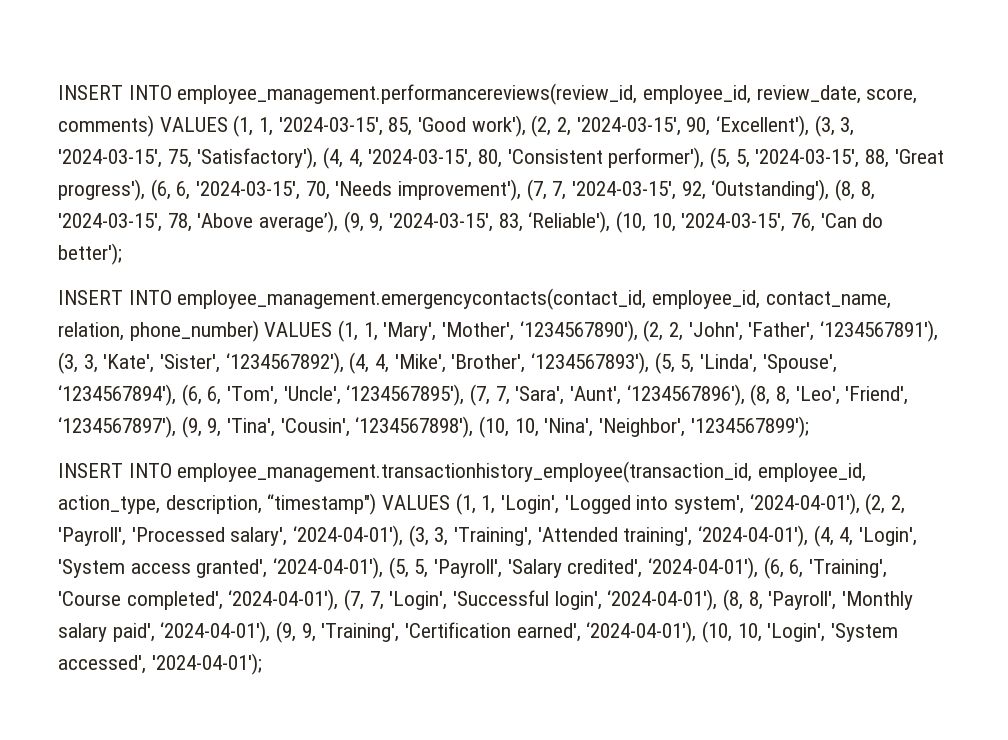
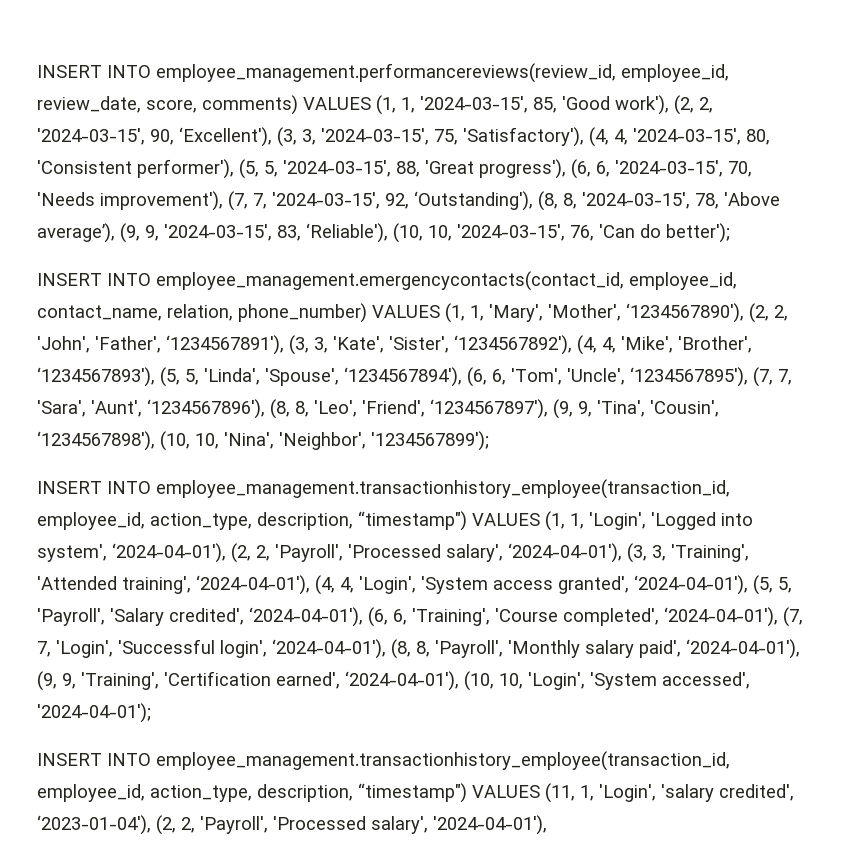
+ INSERT INTO employee_management.transactionhistory_employee(transaction_id, employee_id, action_type, description, “timestamp") VALUES (11, 1, 'Login', 'salary credited', ‘2023-01-04'), (2, 2, 'Payroll', 'Processed salary', '2024-04-01'),

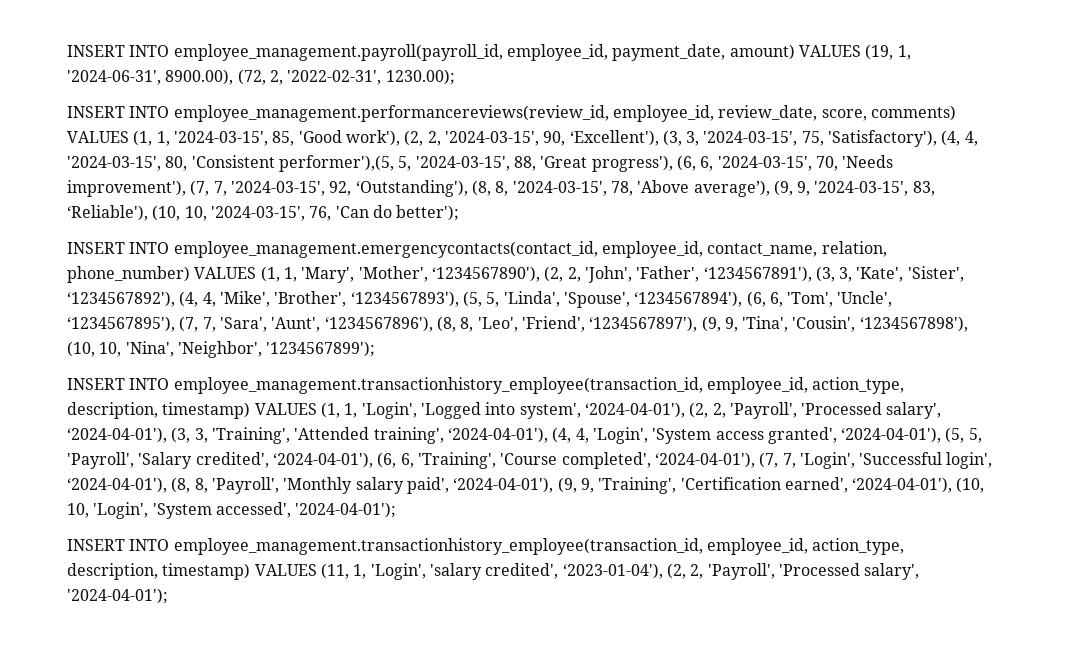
- INSERT INTO employee_management.performancereviews(review_id, employee_id, review_date, score, comments) VALUES (1, 1, '2024-03-15', 85, 'Good work'), (2, 2, '2024-03-15', 90, ‘Excellent'), (3, 3, '2024-03-15', 75, 'Satisfactory'), (4, 4, '2024-03-15', 80, 'Consistent performer'), (5, 5, '2024-03-15', 88, 'Great progress'), (6, 6, '2024-03-15', 70, 'Needs improvement'), (7, 7, '2024-03-15', 92, ‘Outstanding'), (8, 8, '2024-03-15', 78, 'Above average’), (9, 9, '2024-03-15', 83, ‘Reliable'), (10, 10, '2024-03-15', 76, 'Can do better');
+ INSERT INTO employee_management.payroll(payroll_id, employee_id, payment_date, amount) VALUES (19, 1, '2024-06-31', 8900.00), (72, 2, '2022-02-31', 1230.00);
+ INSERT INTO employee_management.performancereviews(review_id, employee_id, review_date, score, comments) VALUES (1, 1, '2024-03-15', 85, 'Good work'), (2, 2, '2024-03-15', 90, ‘Excellent'), (3, 3, '2024-03-15', 75, 'Satisfactory'), (4, 4, '2024-03-15', 80, 'Consistent performer'),(5, 5, '2024-03-15', 88, 'Great progress'), (6, 6, '2024-03-15', 70, 'Needs improvement'), (7, 7, '2024-03-15', 92, ‘Outstanding'), (8, 8, '2024-03-15', 78, 'Above average’), (9, 9, '2024-03-15', 83, ‘Reliable'), (10, 10, '2024-03-15', 76, 'Can do better');
- INSERT INTO employee_management.transactionhistory_employee(transaction_id, employee_id, action_type, description, “timestamp") VALUES (1, 1, 'Login', 'Logged into system', ‘2024-04-01'), (2, 2, 'Payroll', 'Processed salary', ‘2024-04-01'), (3, 3, 'Training', 'Attended training', ‘2024-04-01'), (4, 4, 'Login', 'System access granted', ‘2024-04-01'), (5, 5, 'Payroll', 'Salary credited', ‘2024-04-01'), (6, 6, 'Training', 'Course completed', ‘2024-04-01'), (7, 7, 'Login', 'Successful login', ‘2024-04-01'), (8, 8, 'Payroll', 'Monthly salary paid', ‘2024-04-01'), (9, 9, 'Training', 'Certification earned', ‘2024-04-01'), (10, 10, 'Login', 'System accessed', '2024-04-01');
+ INSERT INTO employee_management.transactionhistory_employee(transaction_id, employee_id, action_type, description, timestamp) VALUES (1, 1, 'Login', 'Logged into system', ‘2024-04-01'), (2, 2, 'Payroll', 'Processed salary', ‘2024-04-01'), (3, 3, 'Training', 'Attended training', ‘2024-04-01'), (4, 4, 'Login', 'System access granted', ‘2024-04-01'), (5, 5, 'Payroll', 'Salary credited', ‘2024-04-01'), (6, 6, 'Training', 'Course completed', ‘2024-04-01'), (7, 7, 'Login', 'Successful login', ‘2024-04-01'), (8, 8, 'Payroll', 'Monthly salary paid', ‘2024-04-01'), (9, 9, 'Training', 'Certification earned', ‘2024-04-01'), (10, 10, 'Login', 'System accessed', '2024-04-01');
- INSERT INTO employee_management.transactionhistory_employee(transaction_id, employee_id, action_type, description, “timestamp") VALUES (11, 1, 'Login', 'salary credited', ‘2023-01-04'), (2, 2, 'Payroll', 'Processed salary', '2024-04-01'),
+ INSERT INTO employee_management.transactionhistory_employee(transaction_id, employee_id, action_type, description, timestamp) VALUES (11, 1, 'Login', 'salary credited', ‘2023-01-04'), (2, 2, 'Payroll', 'Processed salary', '2024-04-01');

